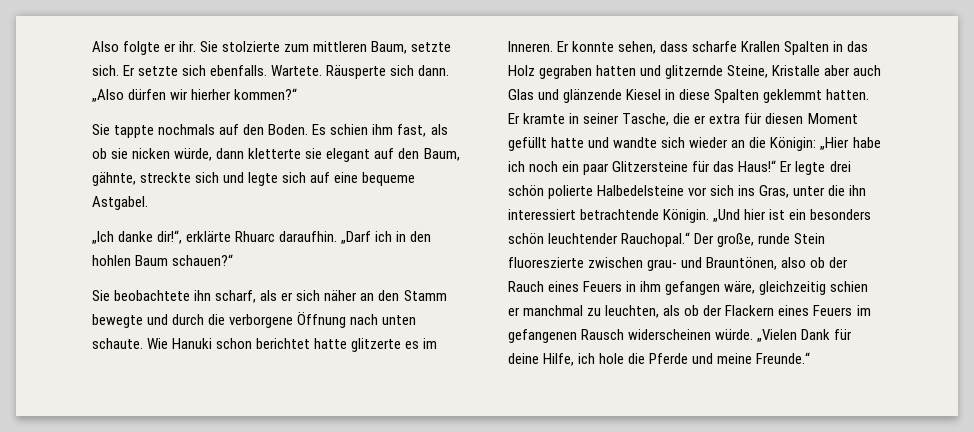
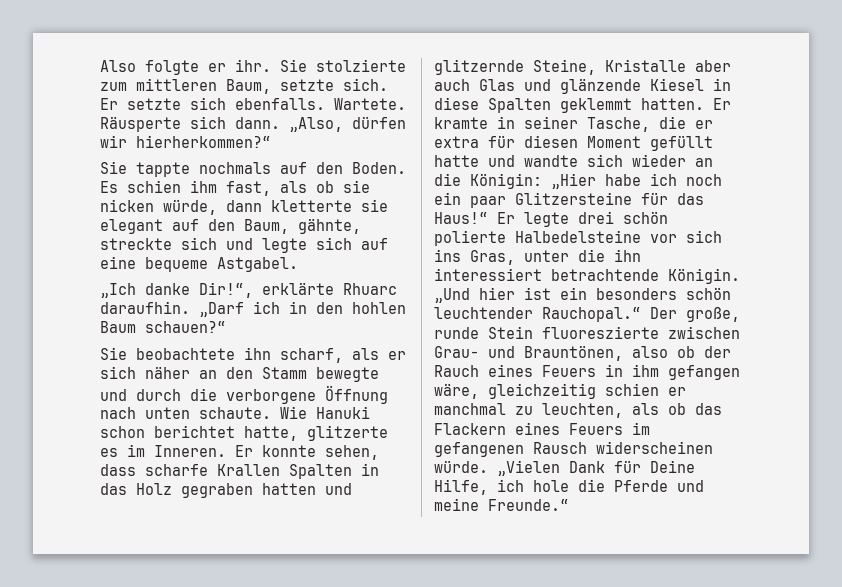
- „Also dürfen wir hierher kommen?“
+ „Also, dürfen wir hierherkommen?“
- „Ich danke dir!“, erklärte Rhuarc daraufhin.
+ „Ich danke Dir!“, erklärte Rhuarc daraufhin.
- Wie Hanuki schon berichtet hatte glitzerte es im Inneren.
+ Wie Hanuki schon berichtet hatte, glitzerte es im Inneren.
- „Und hier ist ein besonders schön leuchtender Rauchopal.“ Der große, runde Stein fluoreszierte zwischen grau- und Brauntönen, also ob der Rauch eines Feuers in ihm gefangen wäre, gleichzeitig schien er manchmal zu leuchten, als ob der Flackern eines Feuers im gefangenen Rausch widerscheinen würde.
+ „Und hier ist ein besonders schön leuchtender Rauchopal.“ Der große, runde Stein fluoreszierte zwischen Grau- und Brauntönen, also ob der Rauch eines Feuers in ihm gefangen wäre, gleichzeitig schien er manchmal zu leuchten, als ob das Flackern eines Feuers im gefangenen Rausch widerscheinen würde.
- „Vielen Dank für deine Hilfe, ich hole die Pferde und meine Freunde.“
+ „Vielen Dank für Deine Hilfe, ich hole die Pferde und meine Freunde.“

